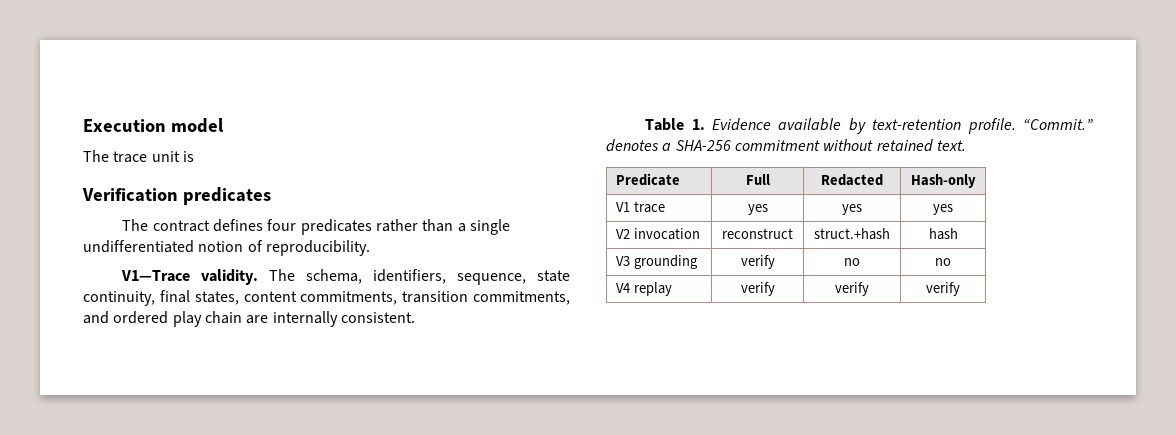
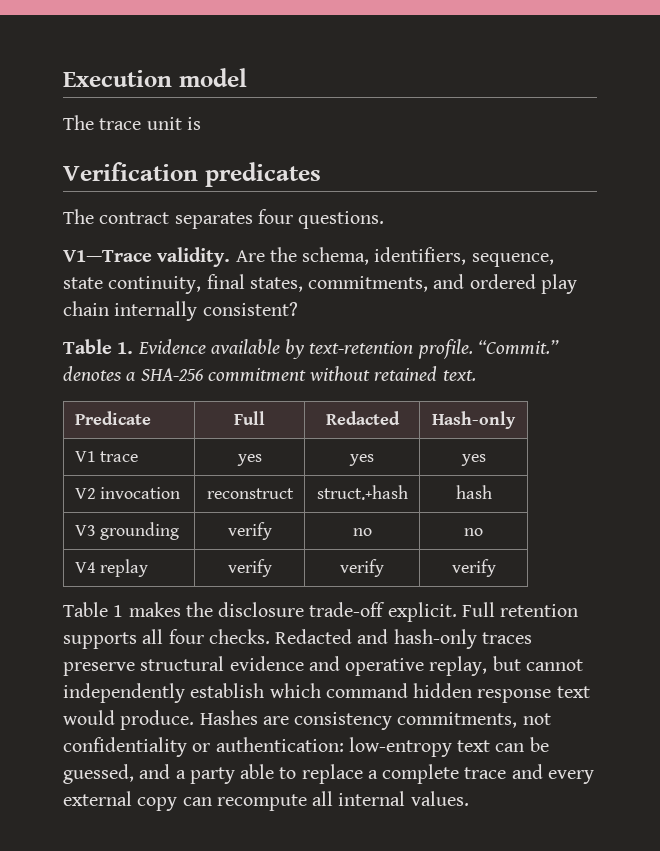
- The contract defines four predicates rather than a single undifferentiated notion of reproducibility.
+ The contract separates four questions.
- The schema, identifiers, sequence, state continuity, final states, content commitments, transition commitments, and ordered play chain are internally consistent.
+ Are the schema, identifiers, sequence, state continuity, final states, commitments, and ordered play chain internally consistent?
+ Table 1 makes the disclosure trade-off explicit. Full retention supports all four checks. Redacted and hash-only traces preserve structural evidence and operative replay, but cannot independently establish which command hidden response text would produce. Hashes are consistency commitments, not confidentiality or authentication: low-entropy text can be guessed, and a party able to replace a complete trace and every external copy can recompute all internal values.

